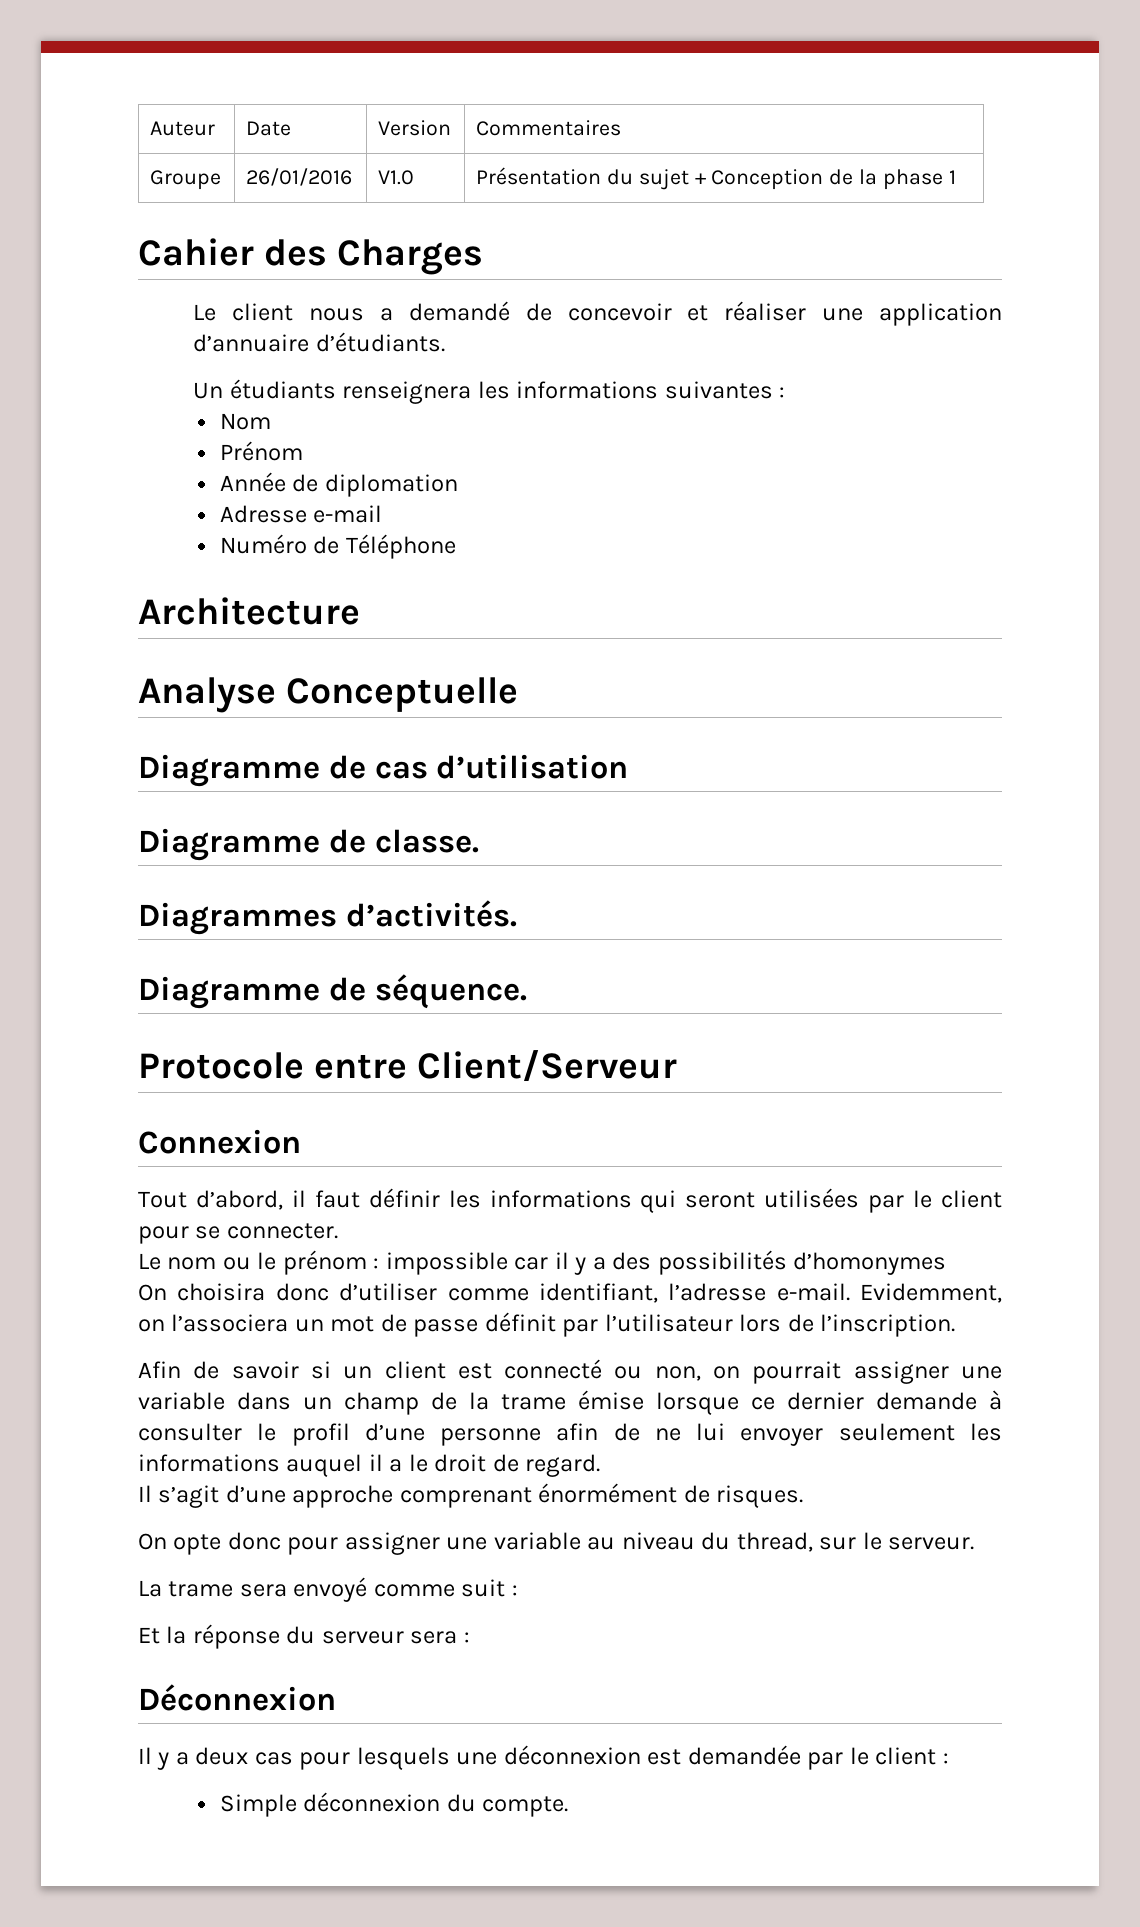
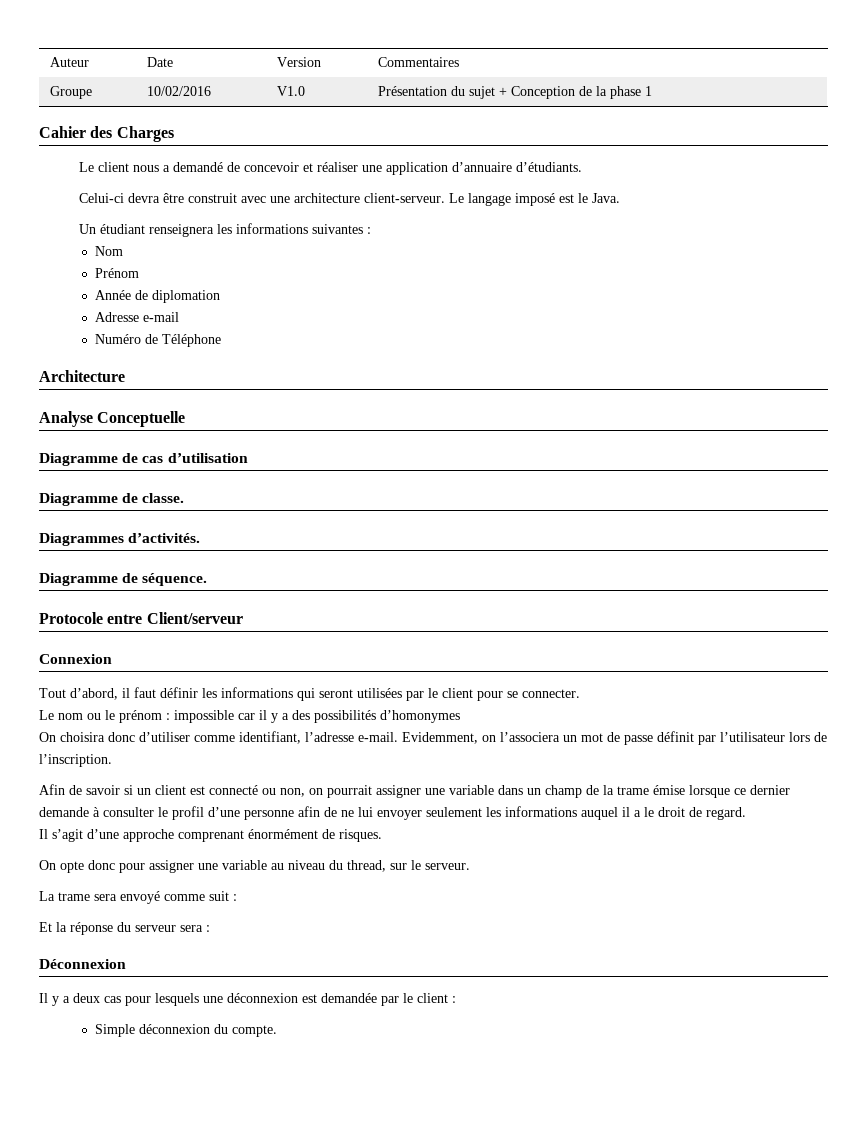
- Groupe | 26/01/2016 | V1.0 | Présentation du sujet + Conception de la phase 1
+ Groupe | 10/02/2016 | V1.0 | Présentation du sujet + Conception de la phase 1
+ Celui-ci devra être construit avec une architecture client-serveur. Le langage imposé est le Java.
- Un étudiants renseignera les informations suivantes :
+ Un étudiant renseignera les informations suivantes :
- Protocole entre Client/Serveur
+ Protocole entre Client/serveur

